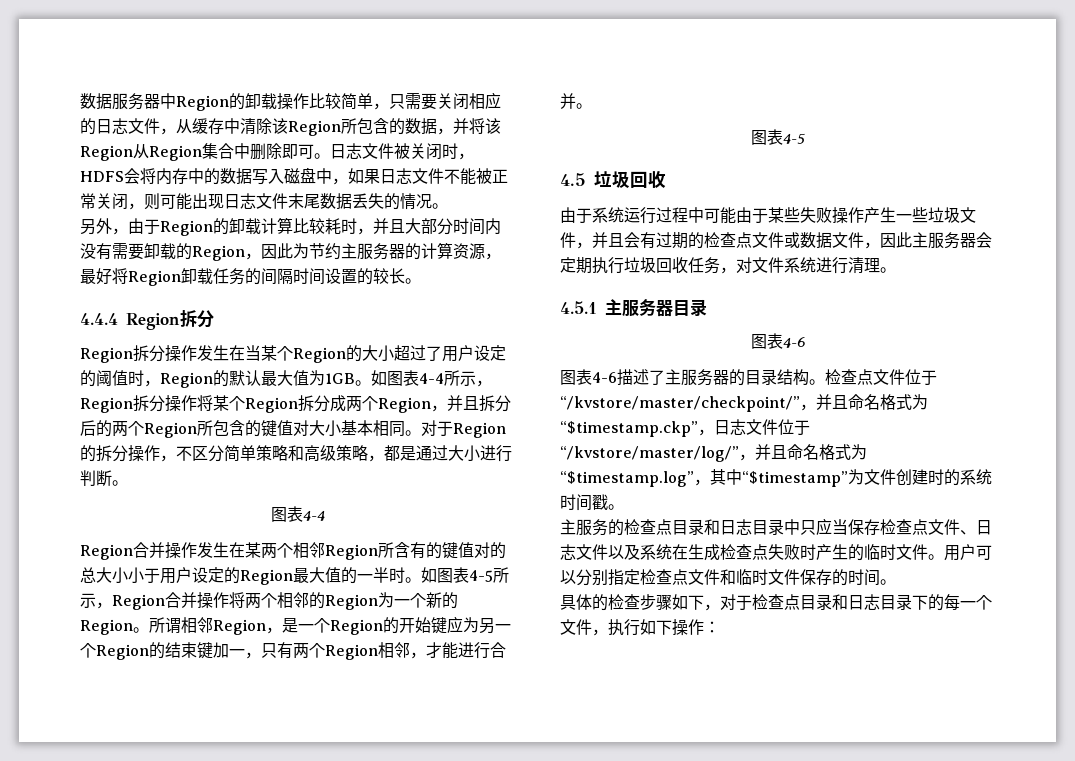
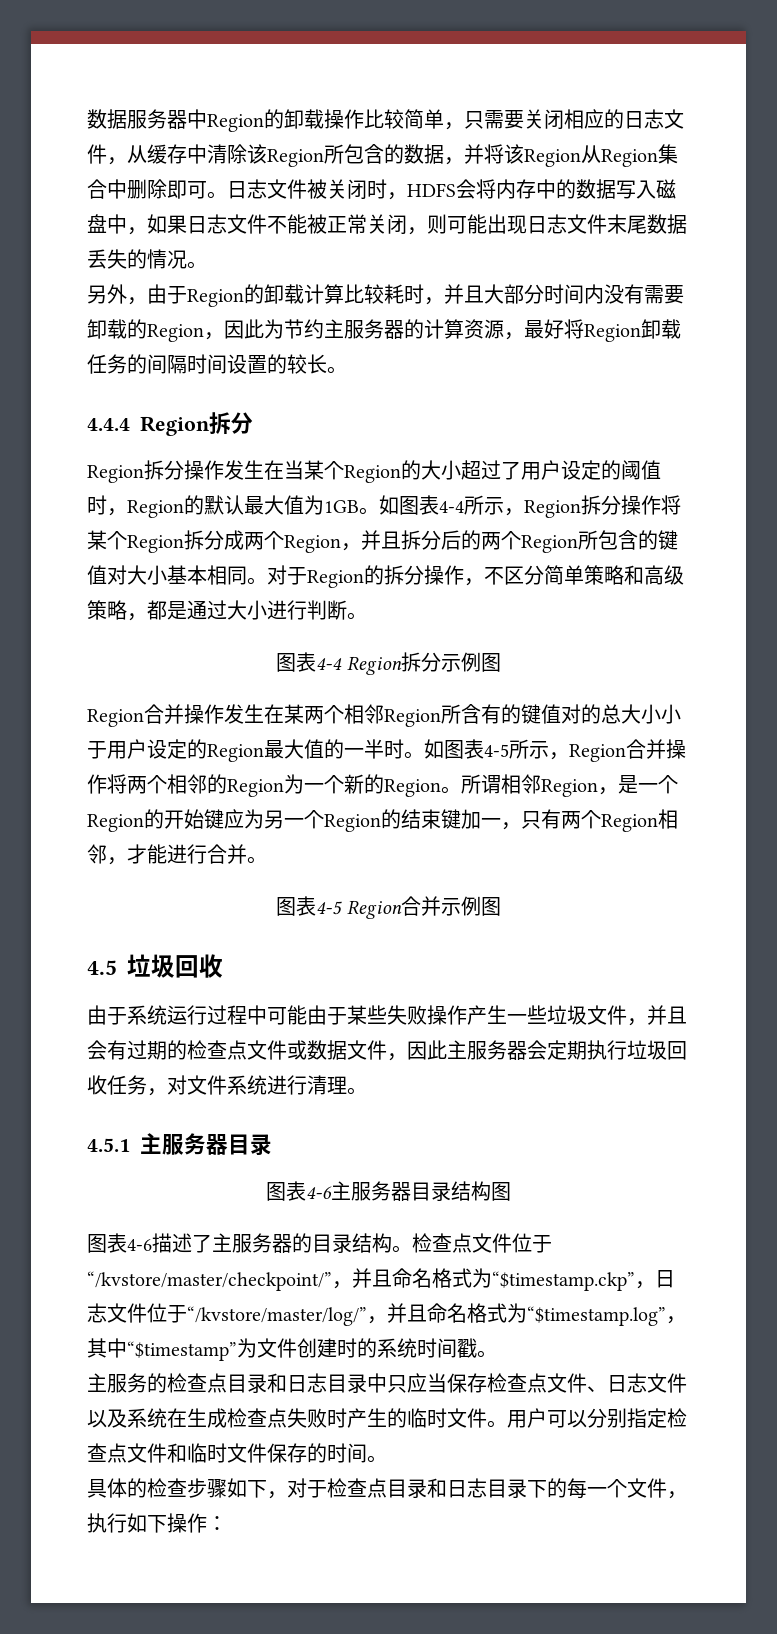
  对于Region的拆分操作，不区分简单策略和高级策略，都是通过大小进行判断。
- 图表4-4
+ 图表4-4 Region拆分示例图
  所谓相邻Region，是一个Region的开始键应为另一个Region的结束键加一，只有两个Region相邻，才能进行合并。
- 图表4-5
+ 图表4-5 Region合并示例图
  4.5.1主服务器目录
- 图表4-6
+ 图表4-6主服务器目录结构图

